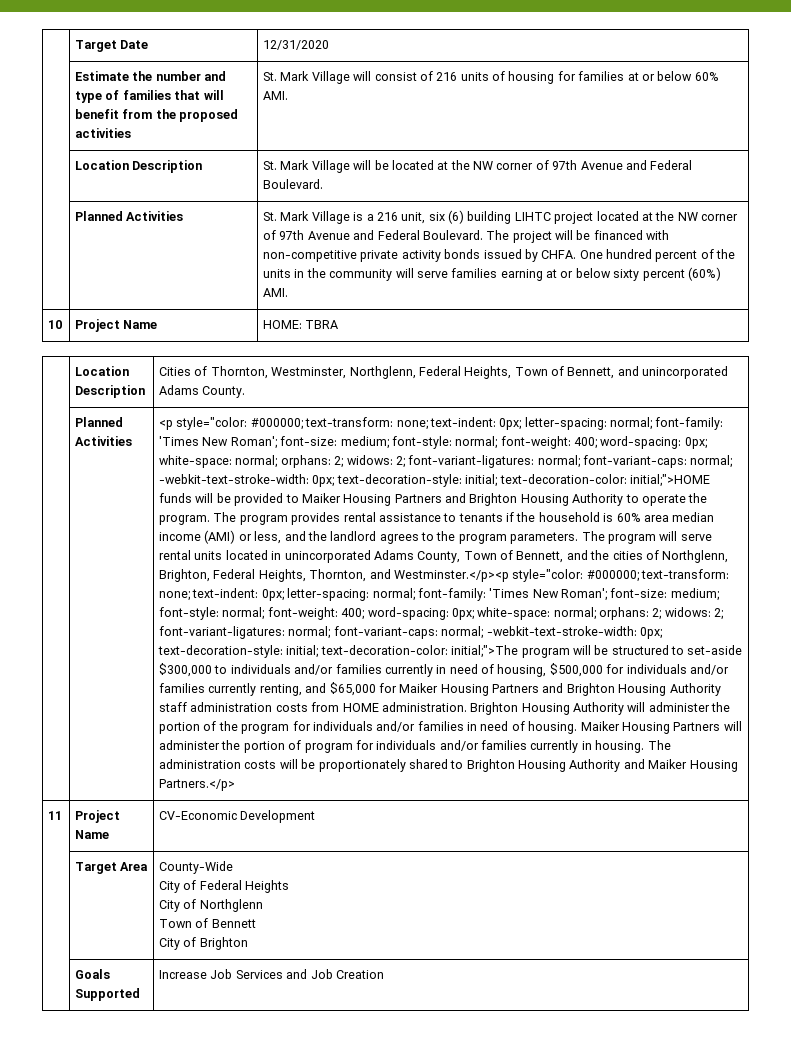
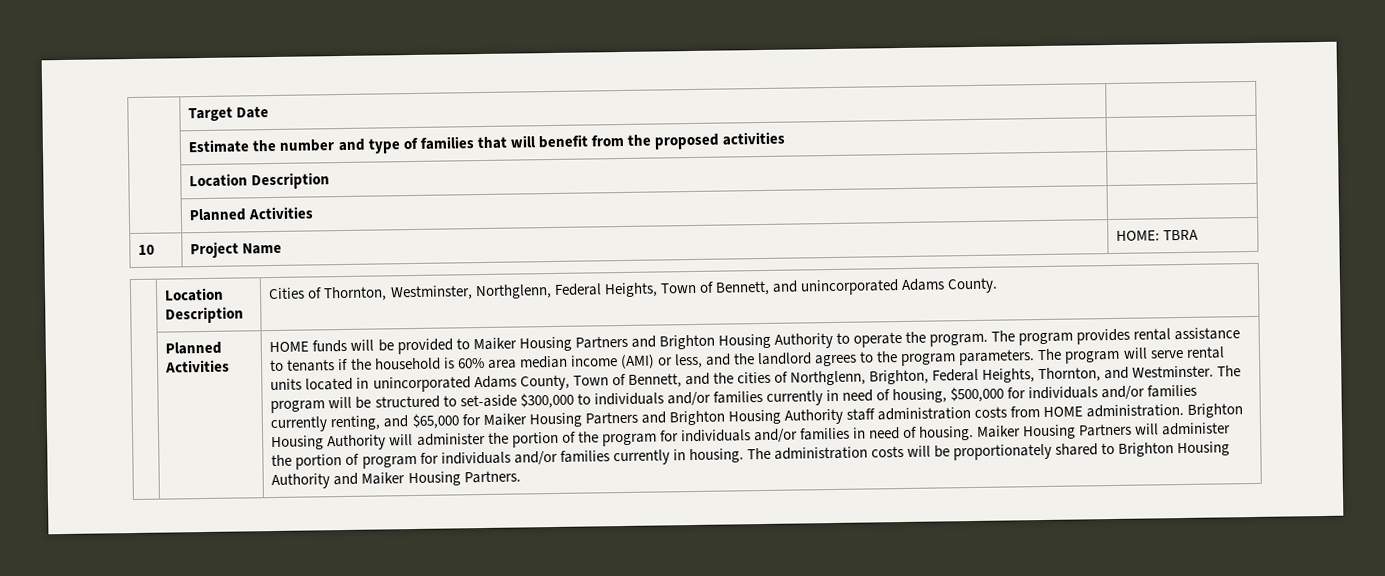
- | Target Date | 12/31/2020
+ | Target Date |
- | Estimate the number and type of families that will benefit from the proposed activities | St. Mark Village will consist of 216 units of housing for families at or below 60% AMI.
- | Location Description | St. Mark Village will be located at the NW corner of 97th Avenue and Federal Boulevard.
- | Planned Activities | St. Mark Village is a 216 unit, six (6) building LIHTC project located at the NW corner of 97th Avenue and Federal Boulevard. The project will be financed with non-competitive private activity bonds issued by CHFA. One hundred percent of the units in the community will serve families earning at or below sixty percent (60%) AMI.
+ | Estimate the number and type of families that will benefit from the proposed activities |
+ | Location Description |
+ | Planned Activities |
- <p style="color: #000000; text-transform: none; text-indent: 0px; letter-spacing: normal; font-family: 'Times New Roman'; font-size: medium; font-style: normal; font-weight: 400; word-spacing: 0px; white-space: normal; orphans: 2; widows: 2; font-variant-ligatures: normal; font-variant-caps: normal; -webkit-text-stroke-width: 0px; text-decoration-style: initial; text-decoration-color: initial;">HOME funds will be provided to Maiker Housing Partners and Brighton Housing Authority to operate the program.
+ HOME funds will be provided to Maiker Housing Partners and Brighton Housing Authority to operate the program.
- The program will serve rental units located in unincorporated Adams County, Town of Bennett, and the cities of Northglenn, Brighton, Federal Heights, Thornton, and Westminster.</p><p style="color: #000000; text-transform: none; text-indent: 0px; letter-spacing: normal; font-family: 'Times New Roman'; font-size: medium; font-style: normal; font-weight: 400; word-spacing: 0px; white-space: normal; orphans: 2; widows: 2; font-variant-ligatures: normal; font-variant-caps: normal; -webkit-text-stroke-width: 0px; text-decoration-style: initial; text-decoration-color: initial;">The program will be structured to set-aside $300,000 to individuals and/or families currently in need of housing, $500,000 for individuals and/or families currently renting, and $65,000 for Maiker Housing Partners and Brighton Housing Authority staff administration costs from HOME administration.
+ The program will serve rental units located in unincorporated Adams County, Town of Bennett, and the cities of Northglenn, Brighton, Federal Heights, Thornton, and Westminster. The program will be structured to set-aside $300,000 to individuals and/or families currently in need of housing, $500,000 for individuals and/or families currently renting, and $65,000 for Maiker Housing Partners and Brighton Housing Authority staff administration costs from HOME administration.
- The administration costs will be proportionately shared to Brighton Housing Authority and Maiker Housing Partners.</p>
- 11 | Project Name | CV-Economic Development
- | Target Area | County-Wide
- City of Federal Heights
- City of Northglenn
- Town of Bennett
- City of Brighton
- | Goals Supported | Increase Job Services and Job Creation
+ The administration costs will be proportionately shared to Brighton Housing Authority and Maiker Housing Partners.

